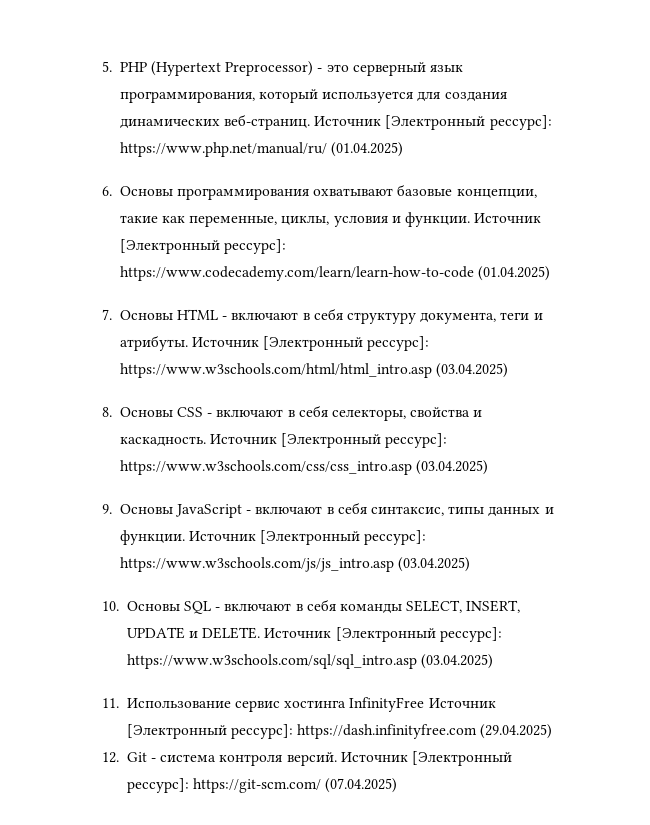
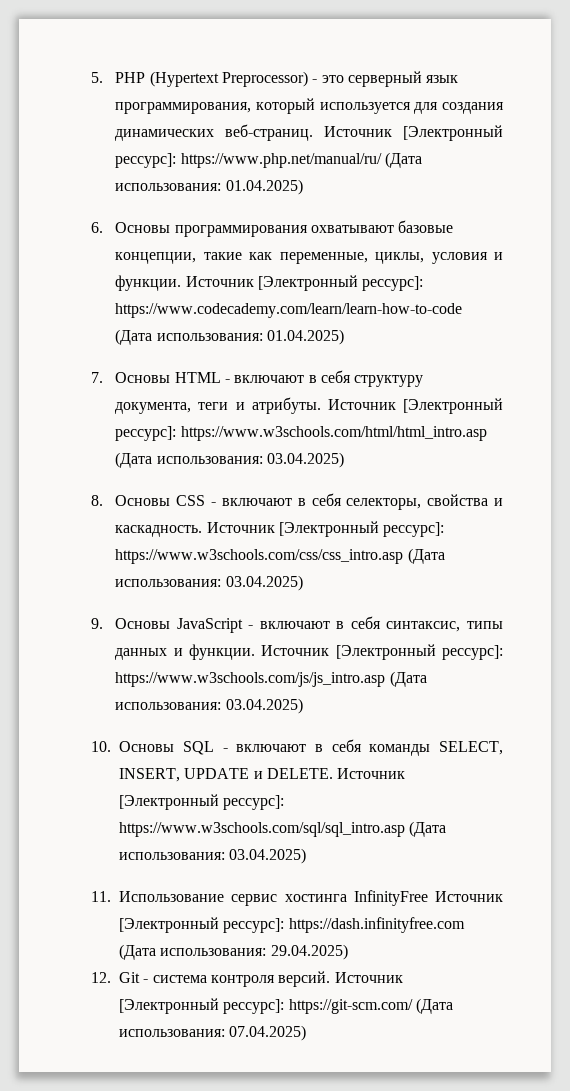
- Источник [Электронный рессурс]: https://www.php.net/manual/ru/ (01.04.2025)
+ Источник [Электронный рессурс]: https://www.php.net/manual/ru/ (Дата использования: 01.04.2025)
- Источник [Электронный рессурс]: https://www.codecademy.com/learn/learn-how-to-code (01.04.2025)
+ Источник [Электронный рессурс]: https://www.codecademy.com/learn/learn-how-to-code (Дата использования: 01.04.2025)
- Источник [Электронный рессурс]: https://www.w3schools.com/html/html_intro.asp (03.04.2025)
+ Источник [Электронный рессурс]: https://www.w3schools.com/html/html_intro.asp (Дата использования: 03.04.2025)
- Источник [Электронный рессурс]: https://www.w3schools.com/css/css_intro.asp (03.04.2025)
+ Источник [Электронный рессурс]: https://www.w3schools.com/css/css_intro.asp (Дата использования: 03.04.2025)
- Источник [Электронный рессурс]: https://www.w3schools.com/js/js_intro.asp (03.04.2025)
+ Источник [Электронный рессурс]: https://www.w3schools.com/js/js_intro.asp (Дата использования: 03.04.2025)
- Источник [Электронный рессурс]: https://www.w3schools.com/sql/sql_intro.asp (03.04.2025)
+ Источник [Электронный рессурс]: https://www.w3schools.com/sql/sql_intro.asp (Дата использования: 03.04.2025)
- 11. Использование сервис хостинга InfinityFree Источник [Электронный рессурс]: https://dash.infinityfree.com (29.04.2025)
+ 11. Использование сервис хостинга InfinityFree Источник [Электронный рессурс]: https://dash.infinityfree.com (Дата использования: 29.04.2025)
- Источник [Электронный рессурс]: https://git-scm.com/ (07.04.2025)
+ Источник [Электронный рессурс]: https://git-scm.com/ (Дата использования: 07.04.2025)

